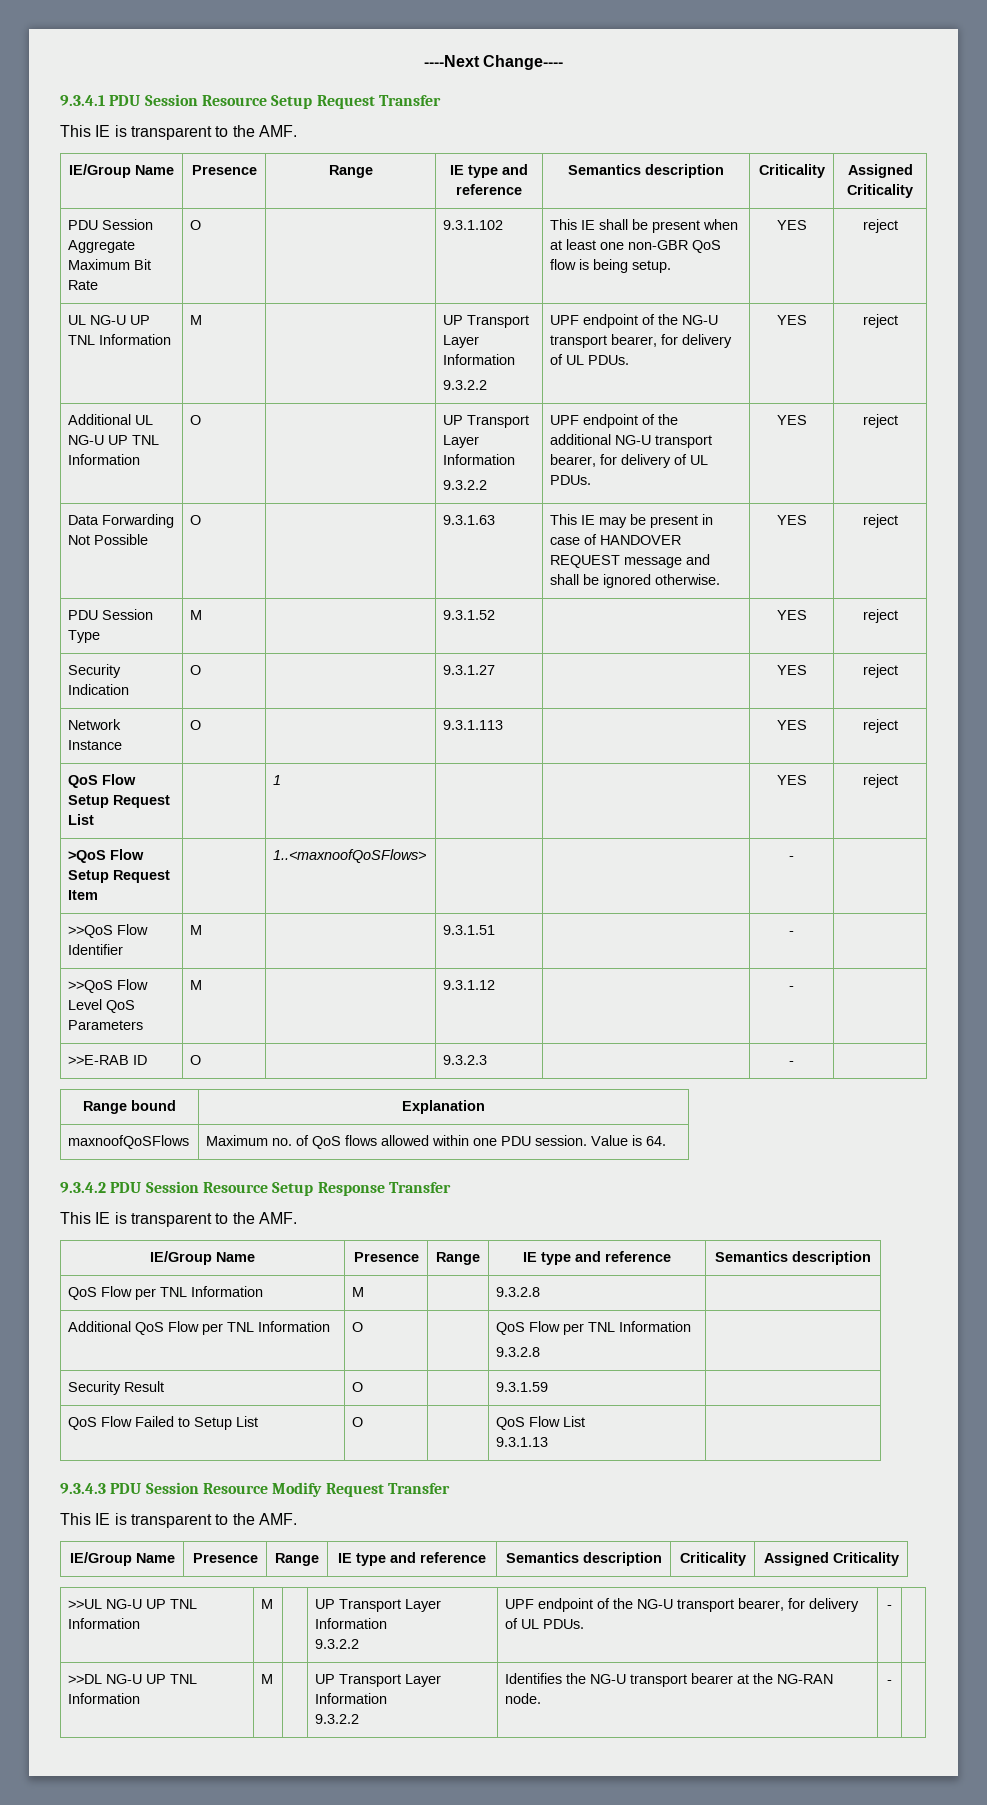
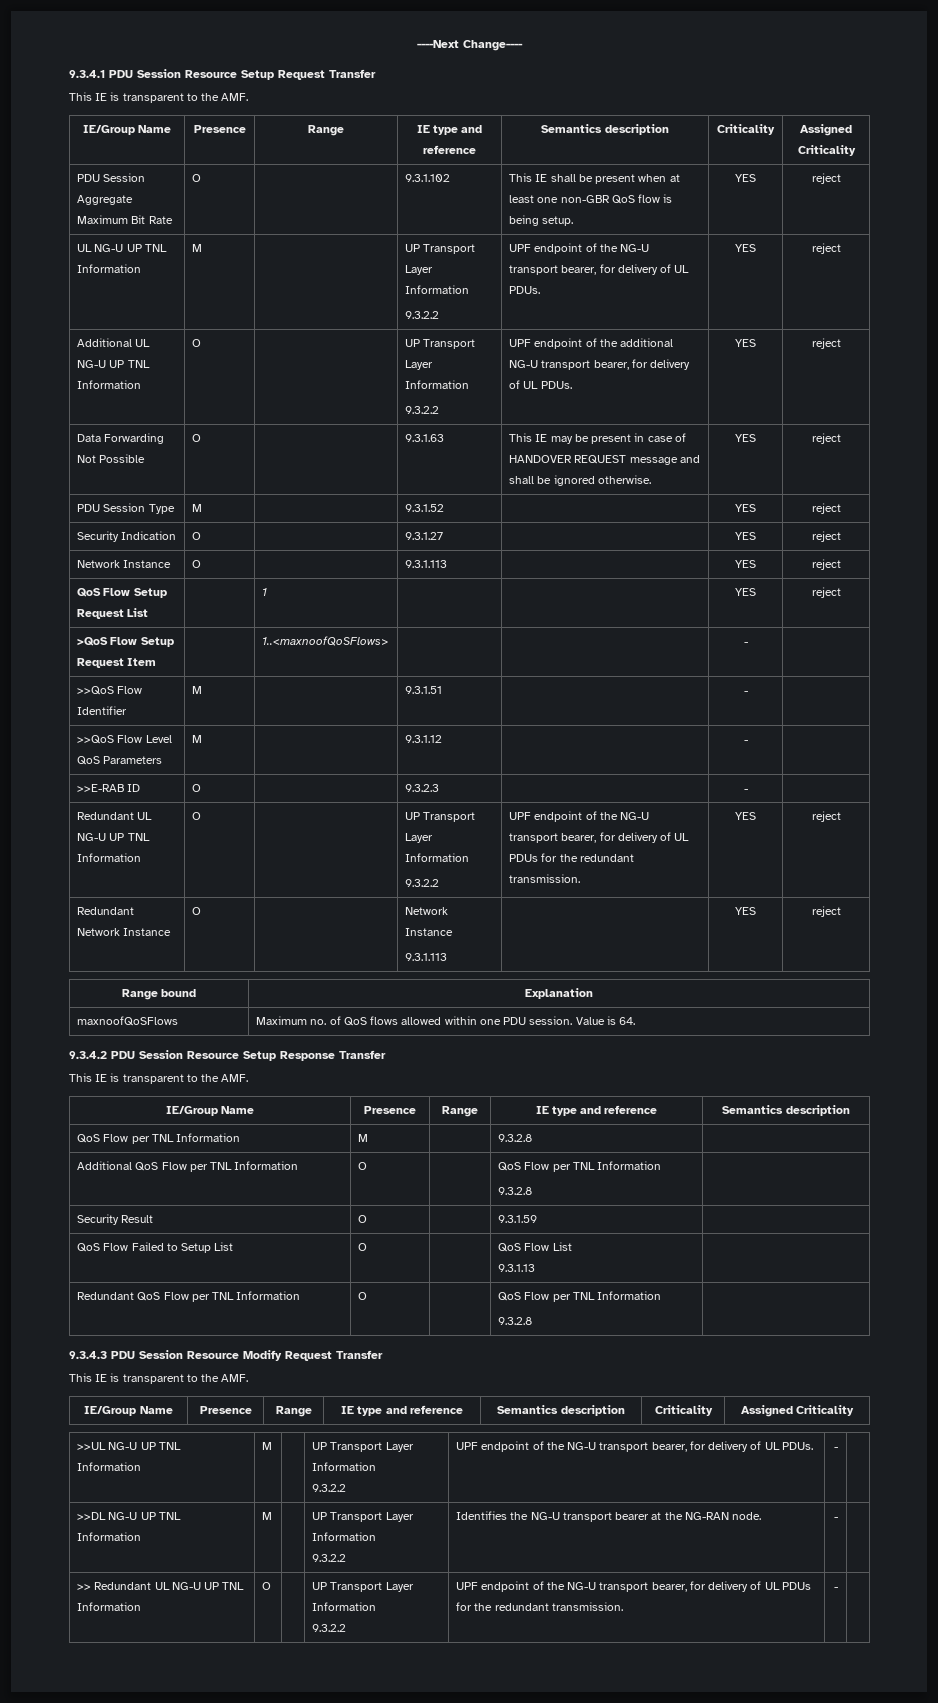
  >>E-RAB ID | O | | 9.3.2.3 | | - |
+ Redundant UL NG-U UP TNL Information | O | | UP Transport Layer Information
+ 9.3.2.2 | UPF endpoint of the NG-U transport bearer, for delivery of UL PDUs for the redundant transmission. | YES | reject
+ Redundant Network Instance | O | | Network Instance
+ 9.3.1.113 | | YES | reject
+ Redundant QoS Flow per TNL Information | O | | QoS Flow per TNL Information
+ 9.3.2.8 |
+ >> Redundant UL NG-U UP TNL Information | O | | UP Transport Layer Information
+ 9.3.2.2 | UPF endpoint of the NG-U transport bearer, for delivery of UL PDUs for the redundant transmission. | - |

